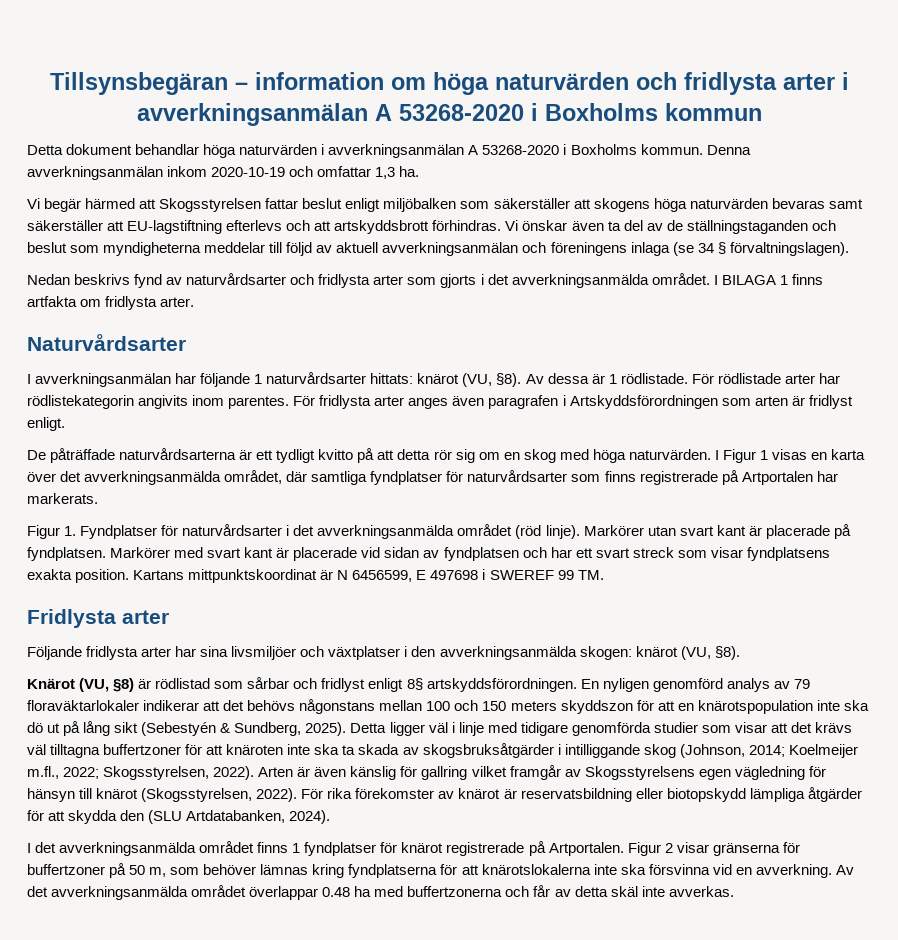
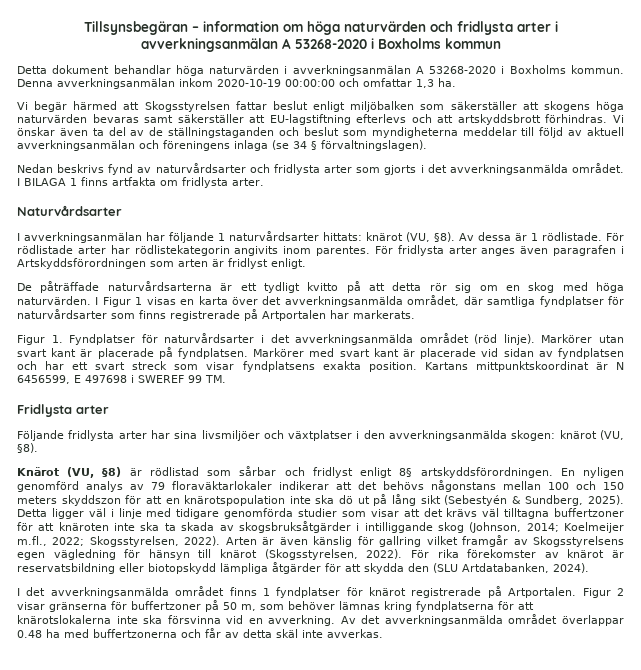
- Denna avverkningsanmälan inkom 2020-10-19 och omfattar 1,3 ha.
+ Denna avverkningsanmälan inkom 2020-10-19 00:00:00 och omfattar 1,3 ha.

